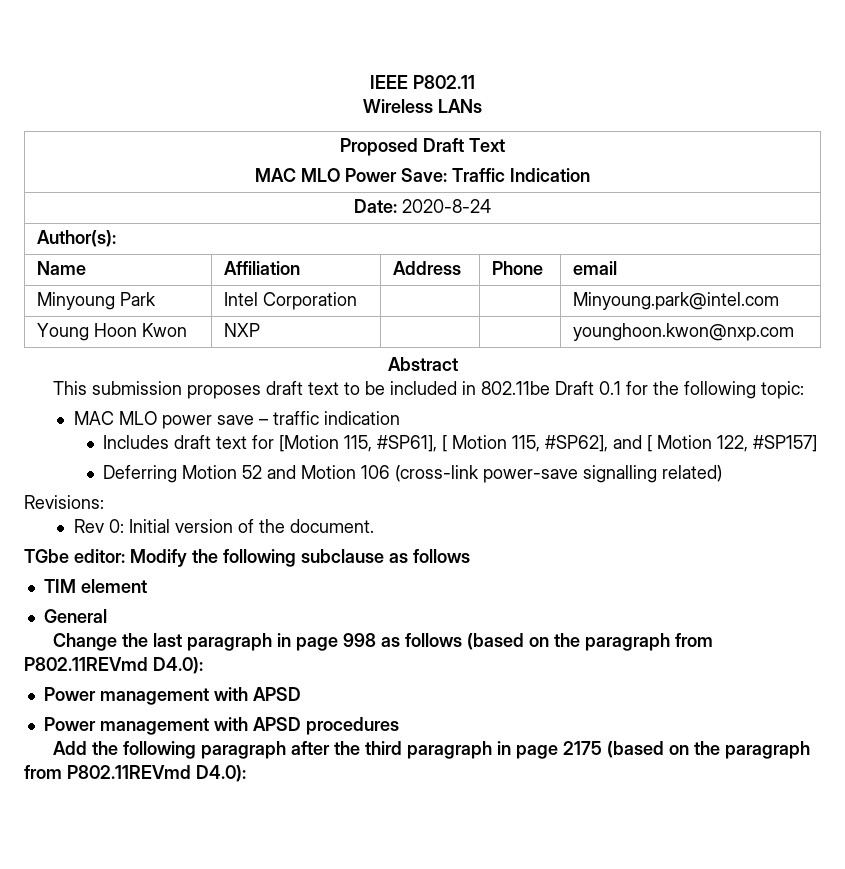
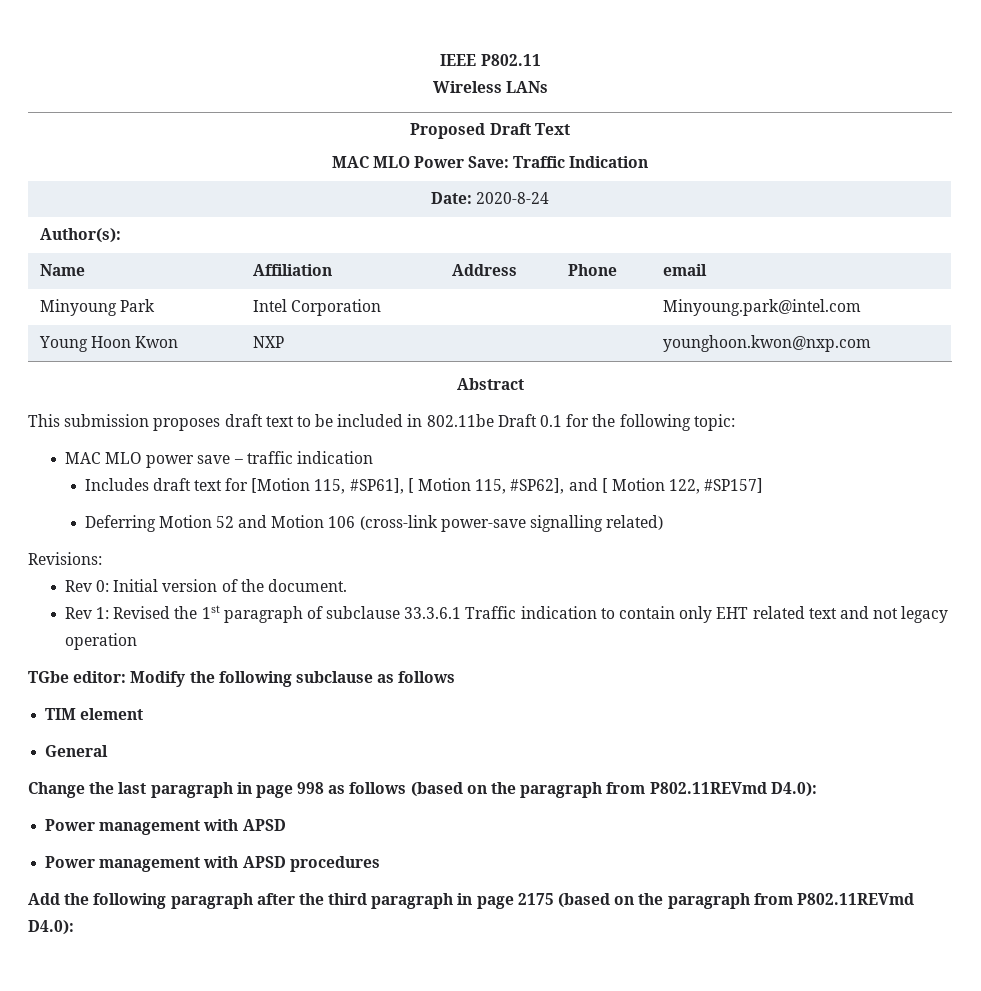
+ Rev 1: Revised the 1st paragraph of subclause 33.3.6.1 Traffic indication to contain only EHT related text and not legacy operation

